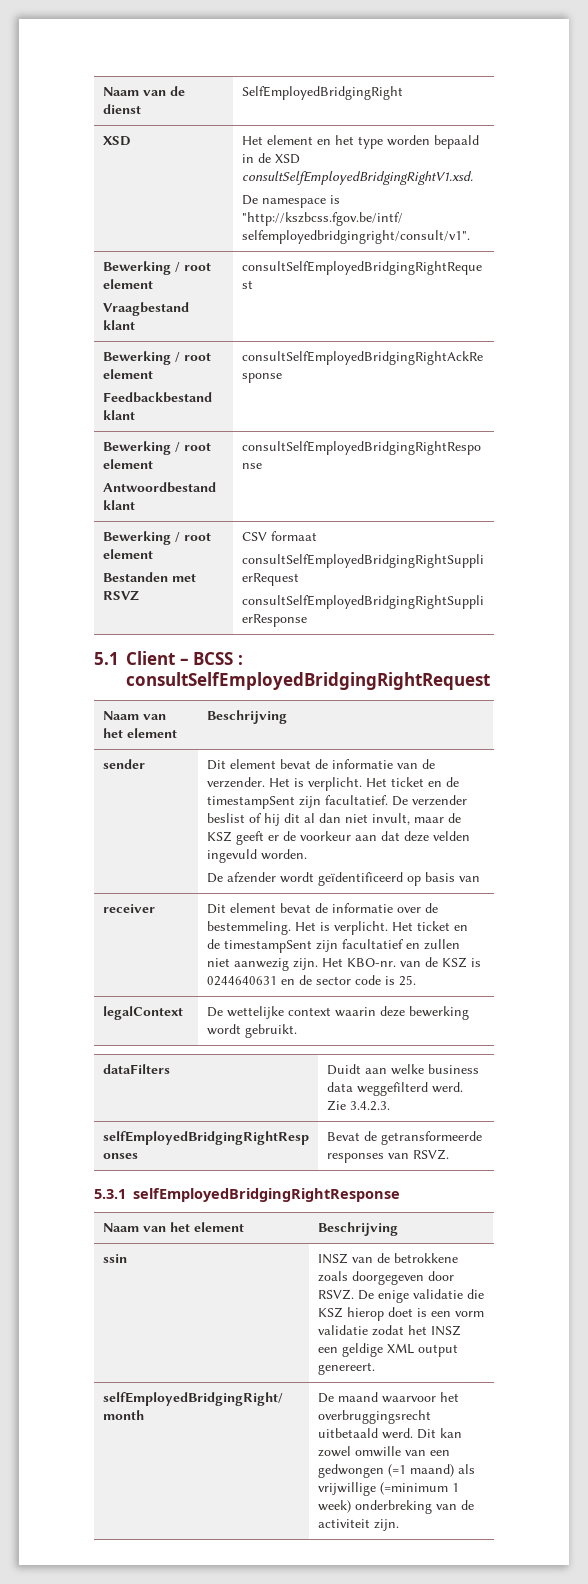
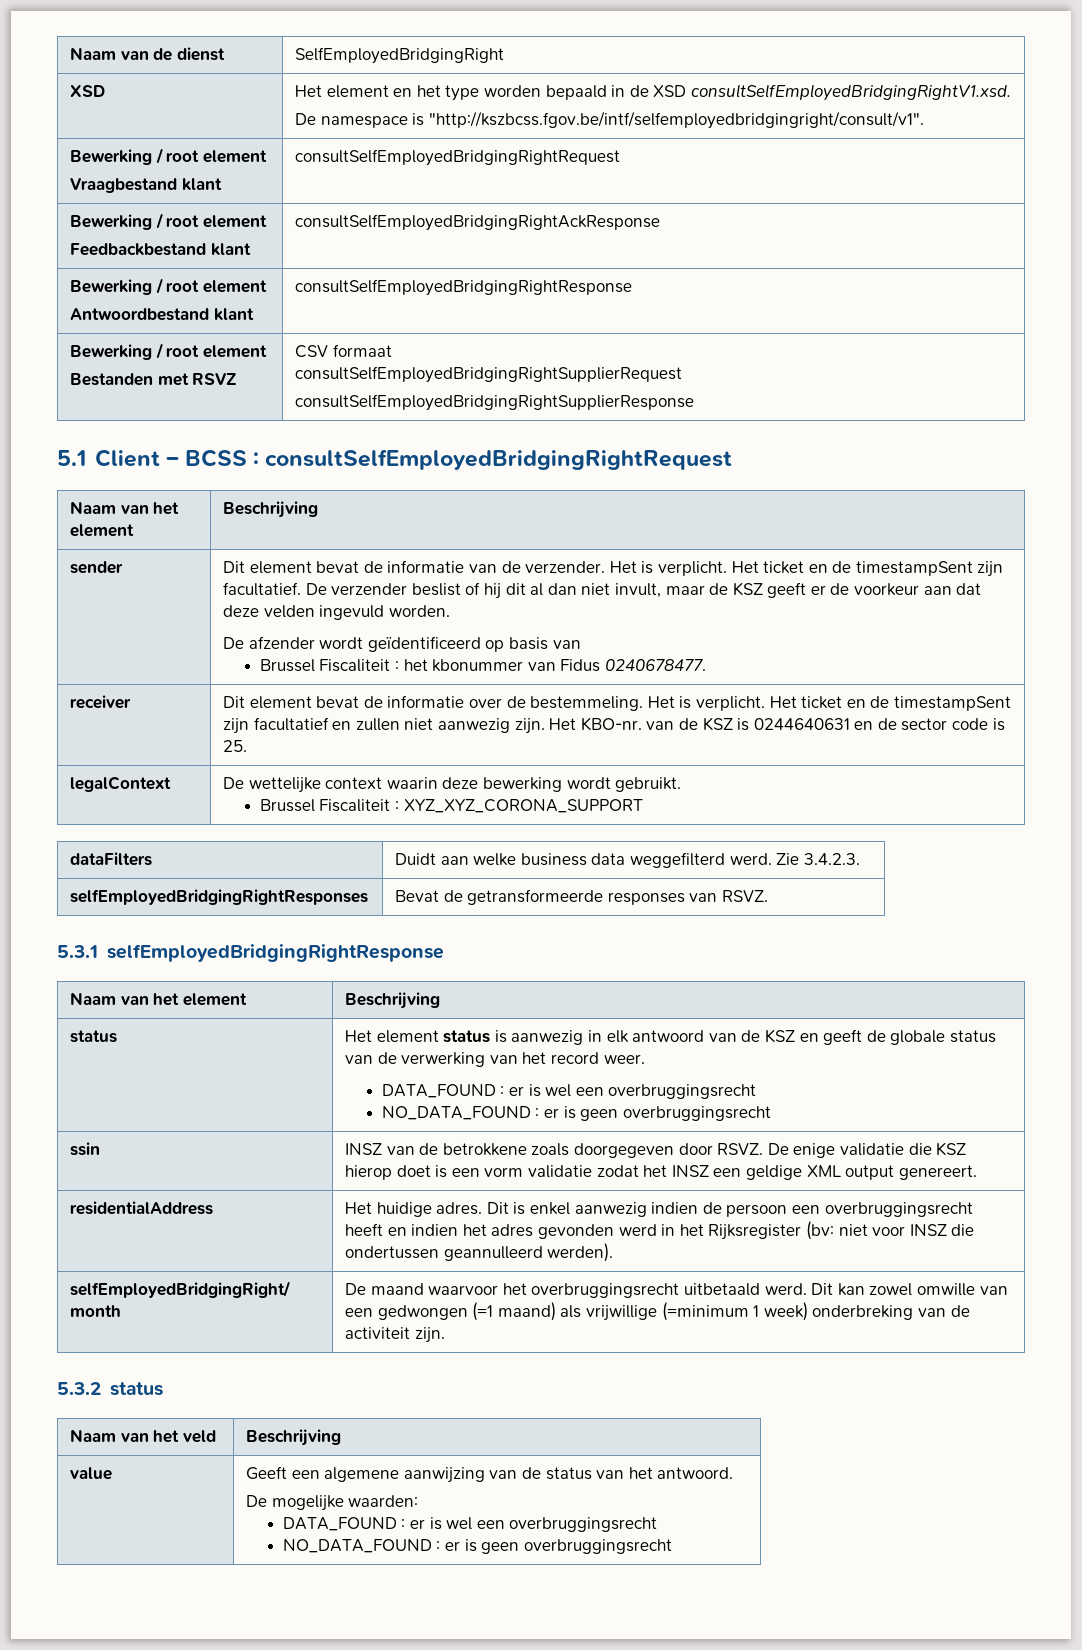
+ Brussel Fiscaliteit : het kbonummer van Fidus 0240678477.
  legalContext | De wettelijke context waarin deze bewerking wordt gebruikt.
+ Brussel Fiscaliteit : XYZ_XYZ_CORONA_SUPPORT
+ status | Het element status is aanwezig in elk antwoord van de KSZ en geeft de globale status van de verwerking van het record weer.
+ DATA_FOUND : er is wel een overbruggingsrecht
+ NO_DATA_FOUND : er is geen overbruggingsrecht
+ residentialAddress | Het huidige adres. Dit is enkel aanwezig indien de persoon een overbruggingsrecht heeft en indien het adres gevonden werd in het Rijksregister (bv: niet voor INSZ die ondertussen geannulleerd werden).
+ 5.3.2 status
+ Naam van het veld | Beschrijving
+ value | Geeft een algemene aanwijzing van de status van het antwoord.
+ De mogelijke waarden:
+ DATA_FOUND : er is wel een overbruggingsrecht
+ NO_DATA_FOUND : er is geen overbruggingsrecht

